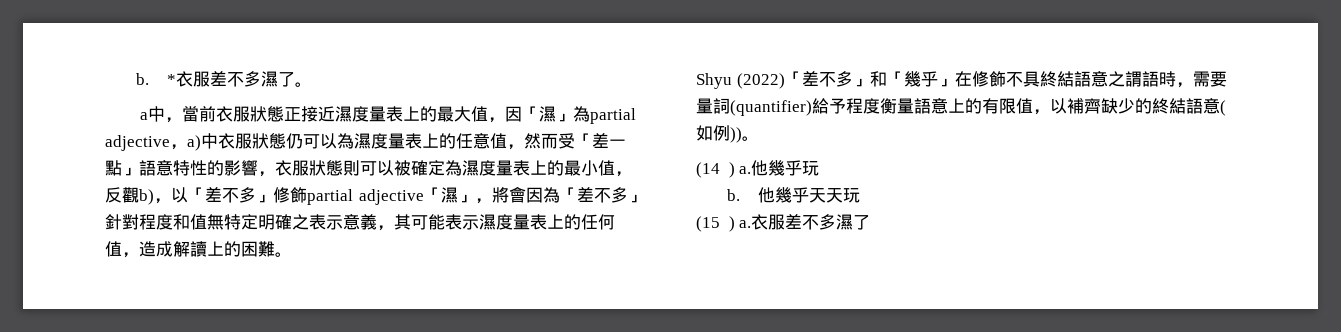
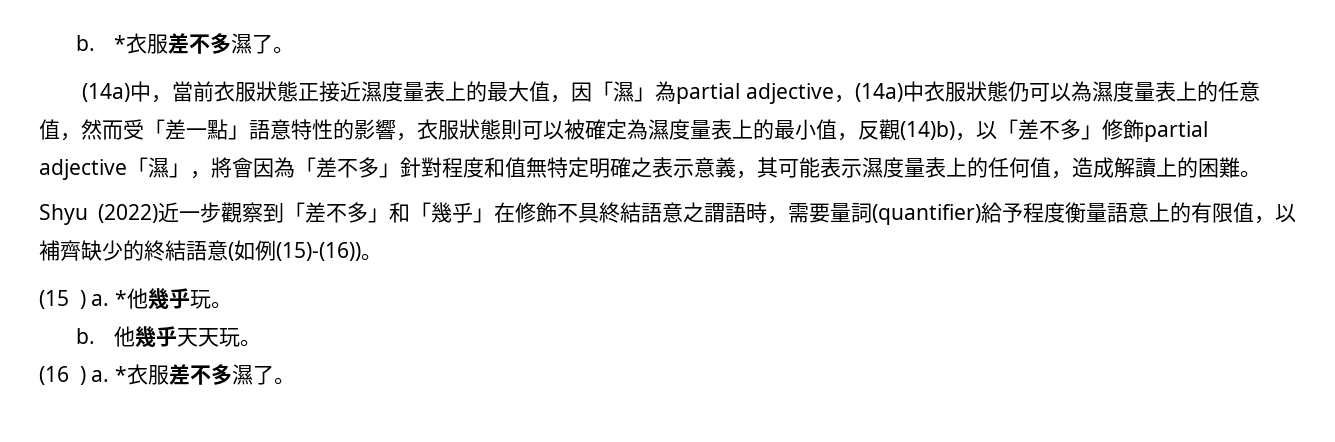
- a中，當前衣服狀態正接近濕度量表上的最大值，因「濕」為partial adjective，a)中衣服狀態仍可以為濕度量表上的任意值，然而受「差一點」語意特性的影響，衣服狀態則可以被確定為濕度量表上的最小值，反觀b)，以「差不多」修飾partial adjective「濕」，將會因為「差不多」針對程度和值無特定明確之表示意義，其可能表示濕度量表上的任何值，造成解讀上的困難。
+ (14a)中，當前衣服狀態正接近濕度量表上的最大值，因「濕」為partial adjective，(14a)中衣服狀態仍可以為濕度量表上的任意值，然而受「差一點」語意特性的影響，衣服狀態則可以被確定為濕度量表上的最小值，反觀(14)b)，以「差不多」修飾partial adjective「濕」，將會因為「差不多」針對程度和值無特定明確之表示意義，其可能表示濕度量表上的任何值，造成解讀上的困難。
- Shyu (2022)「差不多」和「幾乎」在修飾不具終結語意之謂語時，需要量詞(quantifier)給予程度衡量語意上的有限值，以補齊缺少的終結語意(如例))。
- (14 ) a.他幾乎玩
+ Shyu (2022)近一步觀察到「差不多」和「幾乎」在修飾不具終結語意之謂語時，需要量詞(quantifier)給予程度衡量語意上的有限值，以補齊缺少的終結語意(如例(15)-(16))。
+ (15 ) a. *他幾乎玩。
- 他幾乎天天玩
- (15 ) a.衣服差不多濕了
+ 他幾乎天天玩。
+ (16 ) a. *衣服差不多濕了。

